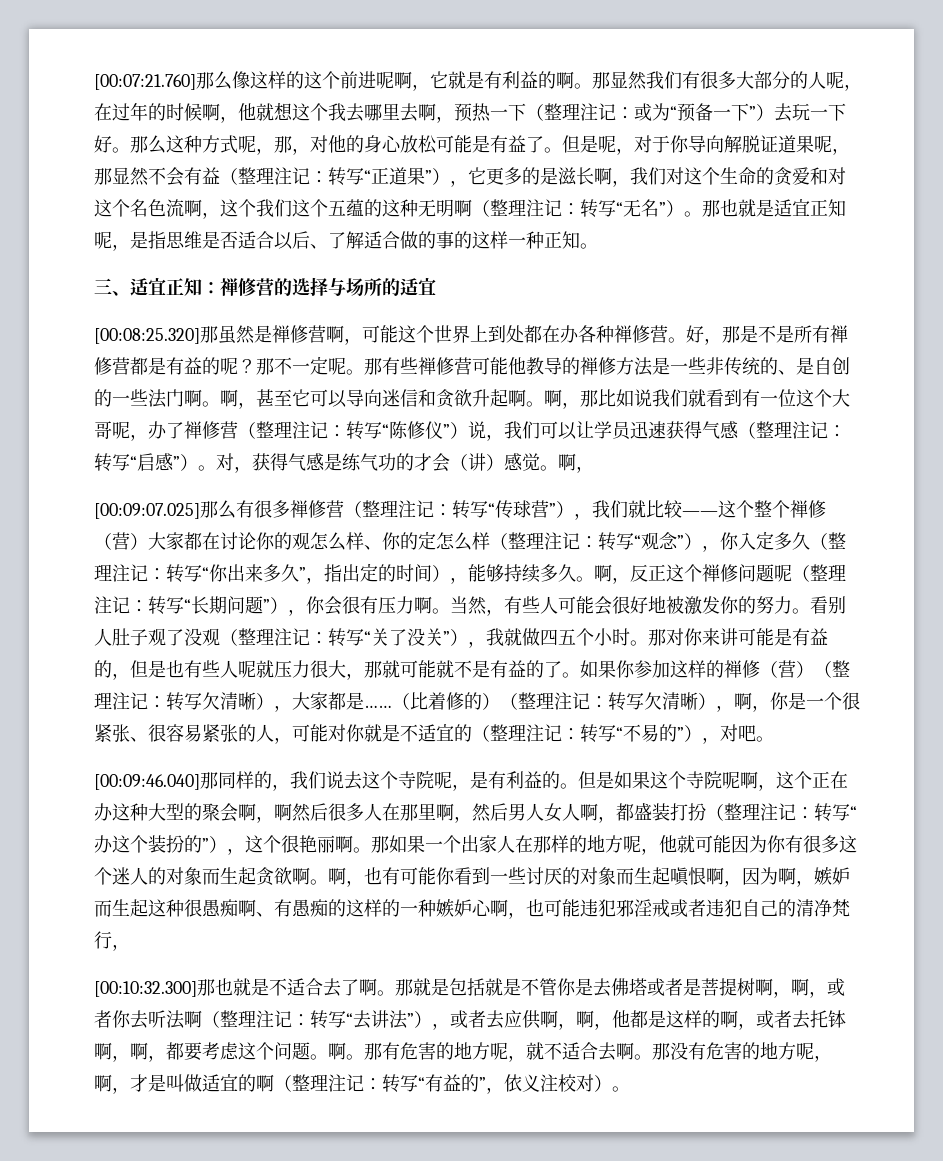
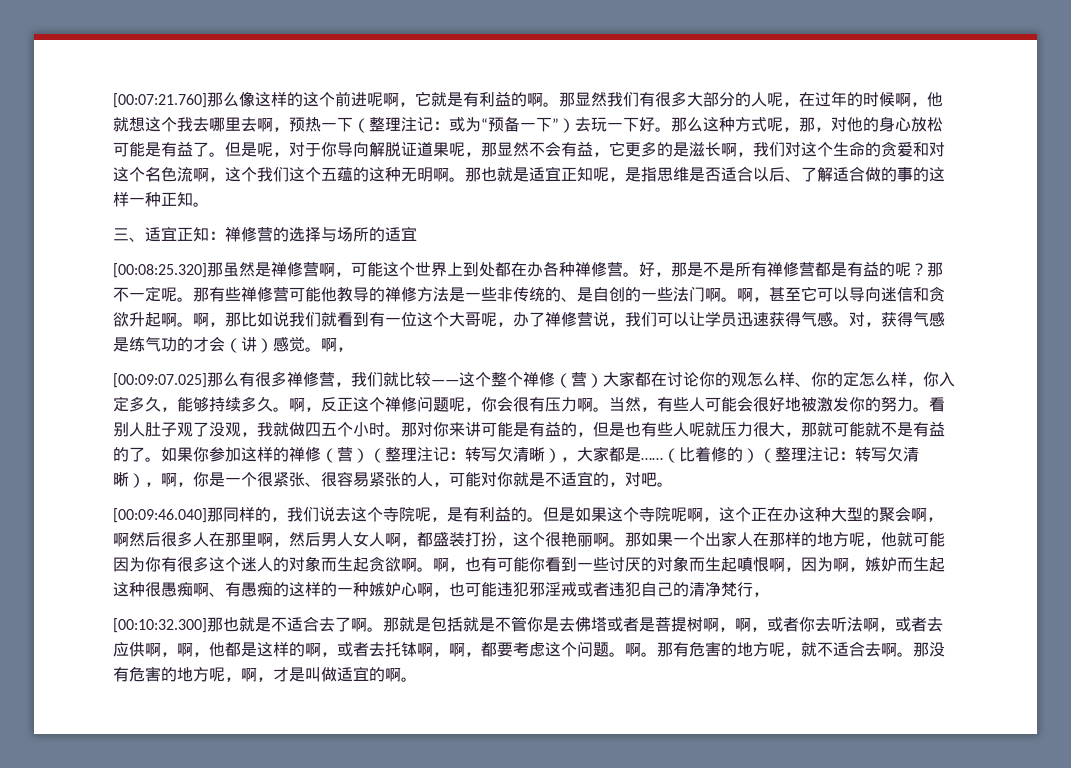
- 但是呢，对于你导向解脱证道果呢，那显然不会有益（整理注记：转写“正道果”），它更多的是滋长啊，我们对这个生命的贪爱和对这个名色流啊，这个我们这个五蕴的这种无明啊（整理注记：转写“无名”）。
+ 但是呢，对于你导向解脱证道果呢，那显然不会有益，它更多的是滋长啊，我们对这个生命的贪爱和对这个名色流啊，这个我们这个五蕴的这种无明啊。
- 啊，那比如说我们就看到有一位这个大哥呢，办了禅修营（整理注记：转写“陈修仪”）说，我们可以让学员迅速获得气感（整理注记：转写“启感”）。
+ 啊，那比如说我们就看到有一位这个大哥呢，办了禅修营说，我们可以让学员迅速获得气感。
- [00:09:07.025]那么有很多禅修营（整理注记：转写“传球营”），我们就比较——这个整个禅修（营）大家都在讨论你的观怎么样、你的定怎么样（整理注记：转写“观念”），你入定多久（整理注记：转写“你出来多久”，指出定的时间），能够持续多久。
+ [00:09:07.025]那么有很多禅修营，我们就比较——这个整个禅修（营）大家都在讨论你的观怎么样、你的定怎么样，你入定多久，能够持续多久。
- 啊，反正这个禅修问题呢（整理注记：转写“长期问题”），你会很有压力啊。
+ 啊，反正这个禅修问题呢，你会很有压力啊。
- 看别人肚子观了没观（整理注记：转写“关了没关”），我就做四五个小时。
+ 看别人肚子观了没观，我就做四五个小时。
- （比着修的）（整理注记：转写欠清晰），啊，你是一个很紧张、很容易紧张的人，可能对你就是不适宜的（整理注记：转写“不易的”），对吧。
+ （比着修的）（整理注记：转写欠清晰），啊，你是一个很紧张、很容易紧张的人，可能对你就是不适宜的，对吧。
- 但是如果这个寺院呢啊，这个正在办这种大型的聚会啊，啊然后很多人在那里啊，然后男人女人啊，都盛装打扮（整理注记：转写“办这个装扮的”），这个很艳丽啊。
+ 但是如果这个寺院呢啊，这个正在办这种大型的聚会啊，啊然后很多人在那里啊，然后男人女人啊，都盛装打扮，这个很艳丽啊。
- 那就是包括就是不管你是去佛塔或者是菩提树啊，啊，或者你去听法啊（整理注记：转写“去讲法”），或者去应供啊，啊，他都是这样的啊，或者去托钵啊，啊，都要考虑这个问题。
+ 那就是包括就是不管你是去佛塔或者是菩提树啊，啊，或者你去听法啊，或者去应供啊，啊，他都是这样的啊，或者去托钵啊，啊，都要考虑这个问题。
- 那没有危害的地方呢，啊，才是叫做适宜的啊（整理注记：转写“有益的”，依义注校对）。
+ 那没有危害的地方呢，啊，才是叫做适宜的啊。

